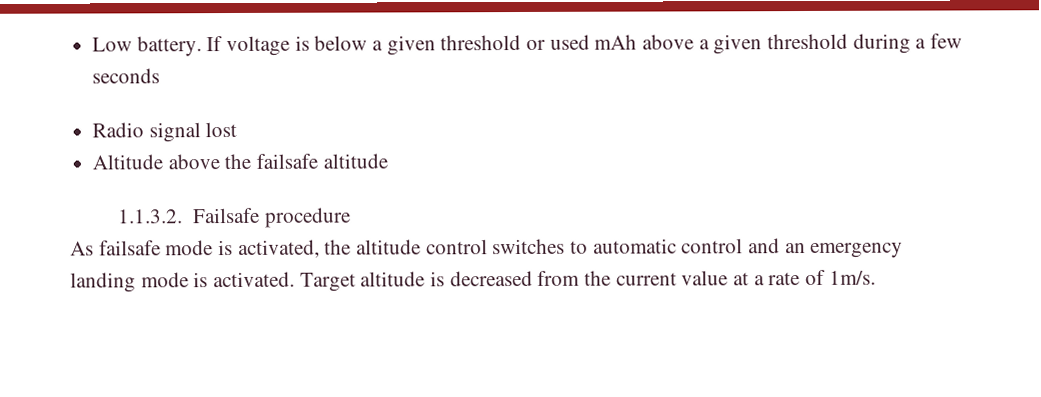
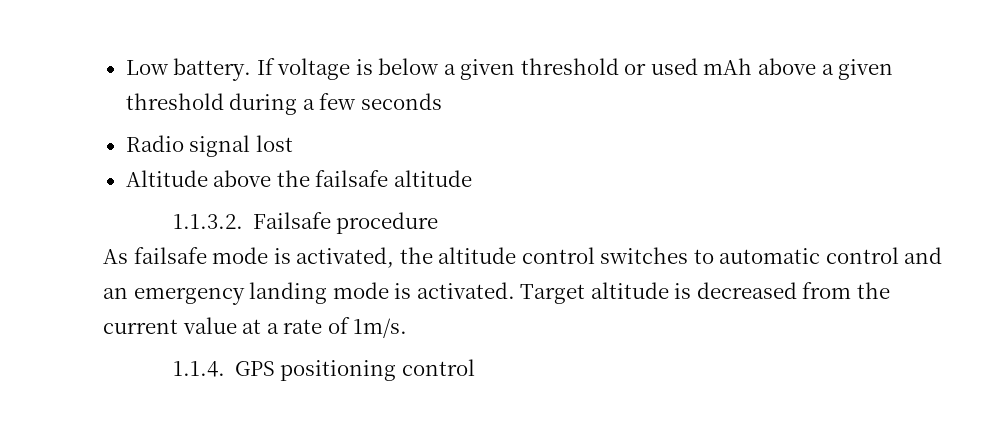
+ 1.1.4. GPS positioning control

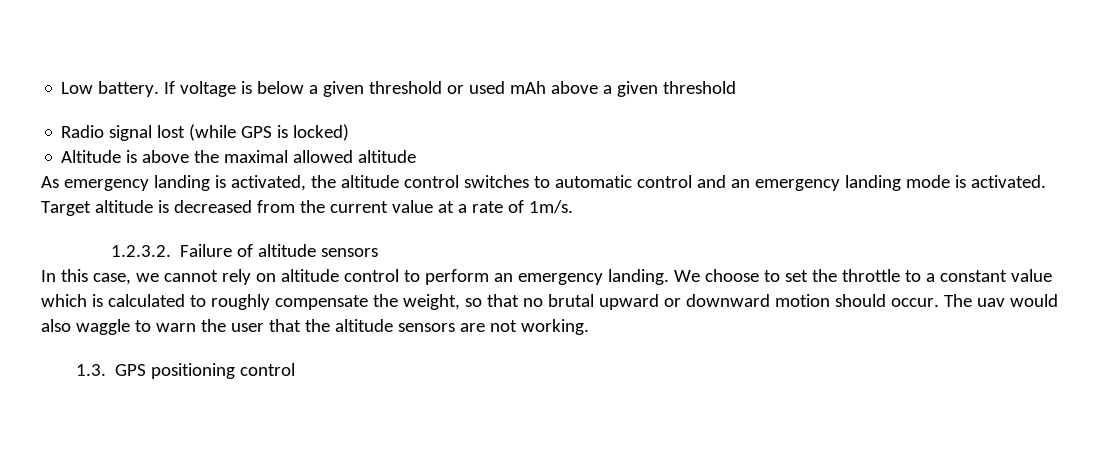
- If voltage is below a given threshold or used mAh above a given threshold during a few seconds
+ If voltage is below a given threshold or used mAh above a given threshold
- Radio signal lost
+ Radio signal lost (while GPS is locked)
- Altitude above the failsafe altitude
- 1.1.3.2. Failsafe procedure
+ Altitude is above the maximal allowed altitude
- As failsafe mode is activated, the altitude control switches to automatic control and an emergency landing mode is activated.
+ As emergency landing is activated, the altitude control switches to automatic control and an emergency landing mode is activated.
- 1.1.4. GPS positioning control
+ 1.2.3.2. Failure of altitude sensors
+ In this case, we cannot rely on altitude control to perform an emergency landing. We choose to set the throttle to a constant value which is calculated to roughly compensate the weight, so that no brutal upward or downward motion should occur. The uav would also waggle to warn the user that the altitude sensors are not working.
+ 1.3. GPS positioning control

